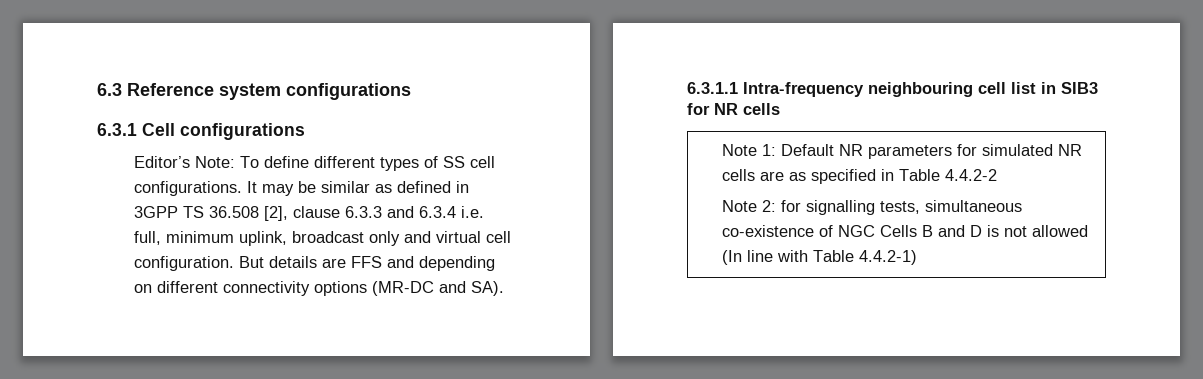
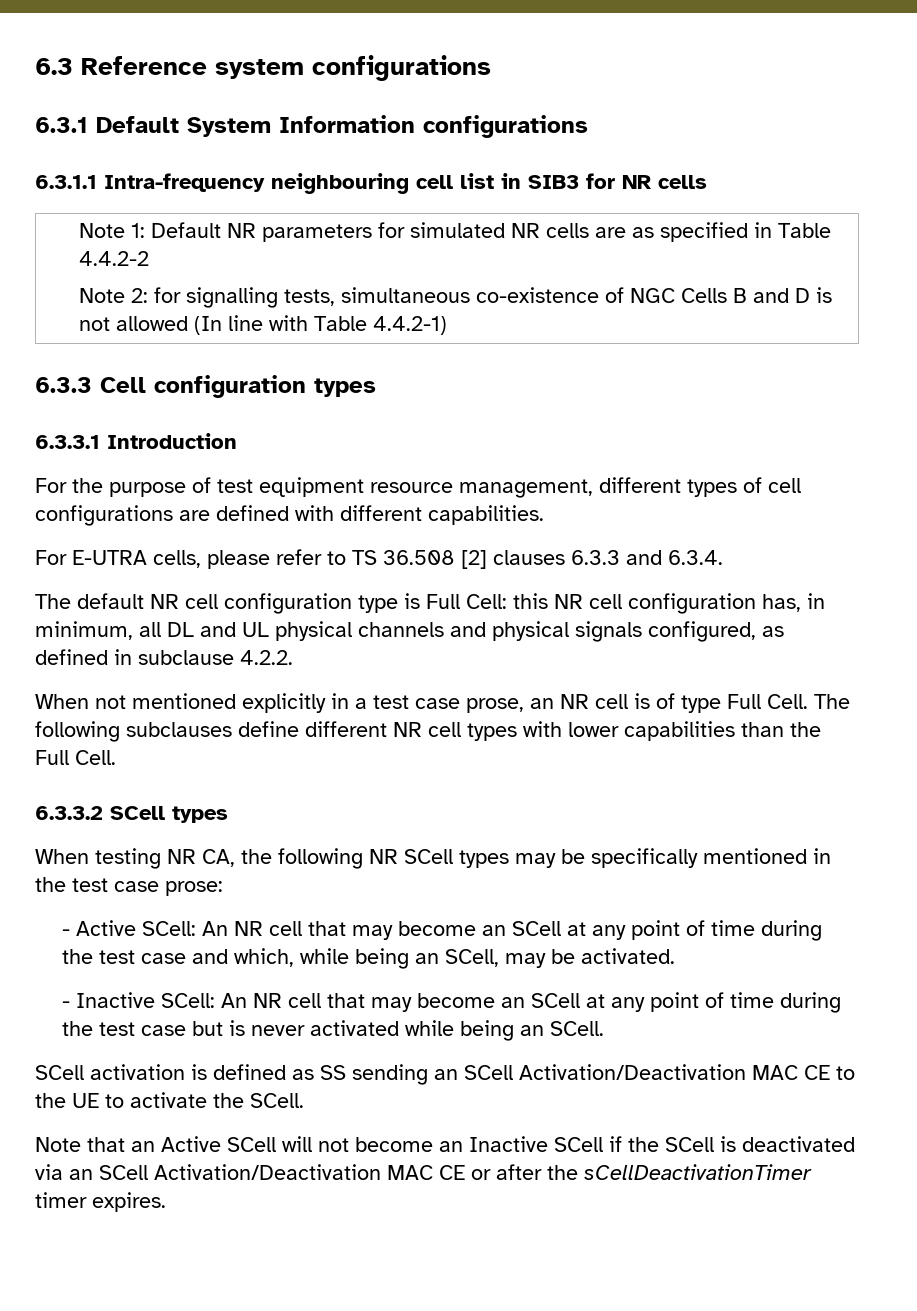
- 6.3.1 Cell configurations
- Editor’s Note: To define different types of SS cell configurations. It may be similar as defined in 3GPP TS 36.508 [2], clause 6.3.3 and 6.3.4 i.e. full, minimum uplink, broadcast only and virtual cell configuration. But details are FFS and depending on different connectivity options (MR-DC and SA).
+ 6.3.1 Default System Information configurations
+ 6.3.3 Cell configuration types
+ 6.3.3.1 Introduction
+ For the purpose of test equipment resource management, different types of cell configurations are defined with different capabilities.
+ For E-UTRA cells, please refer to TS 36.508 [2] clauses 6.3.3 and 6.3.4.
+ The default NR cell configuration type is Full Cell: this NR cell configuration has, in minimum, all DL and UL physical channels and physical signals configured, as defined in subclause 4.2.2.
+ When not mentioned explicitly in a test case prose, an NR cell is of type Full Cell. The following subclauses define different NR cell types with lower capabilities than the Full Cell.
+ 6.3.3.2 SCell types
+ When testing NR CA, the following NR SCell types may be specifically mentioned in the test case prose:
+ - Active SCell: An NR cell that may become an SCell at any point of time during the test case and which, while being an SCell, may be activated.
+ - Inactive SCell: An NR cell that may become an SCell at any point of time during the test case but is never activated while being an SCell.
+ SCell activation is defined as SS sending an SCell Activation/Deactivation MAC CE to the UE to activate the SCell.
+ Note that an Active SCell will not become an Inactive SCell if the SCell is deactivated via an SCell Activation/Deactivation MAC CE or after the sCellDeactivationTimer timer expires.

